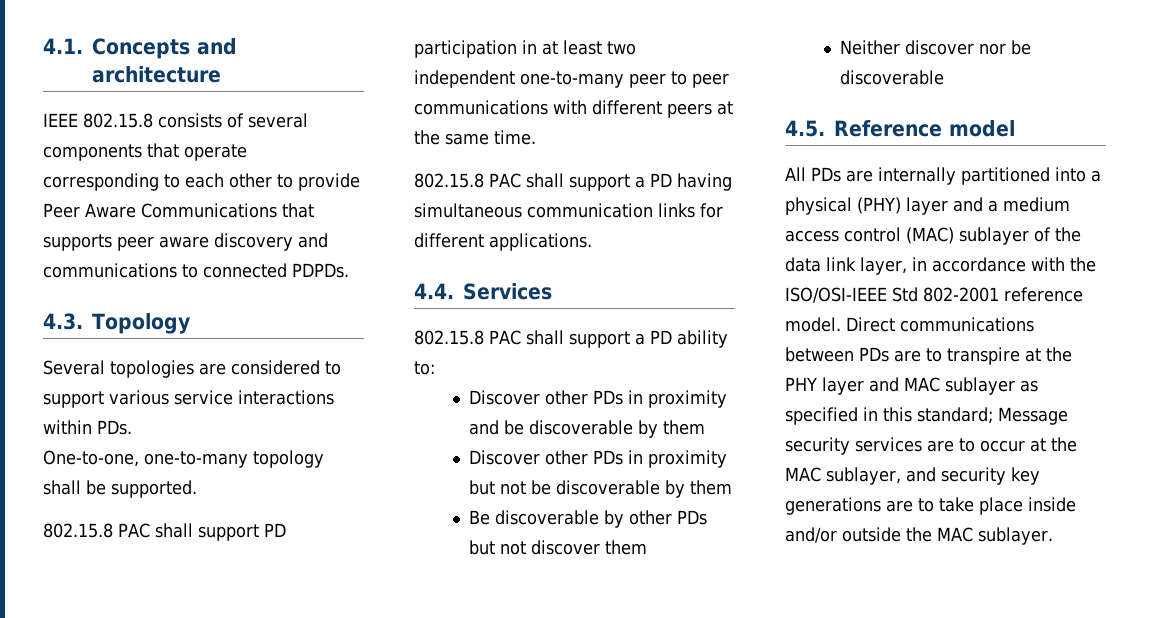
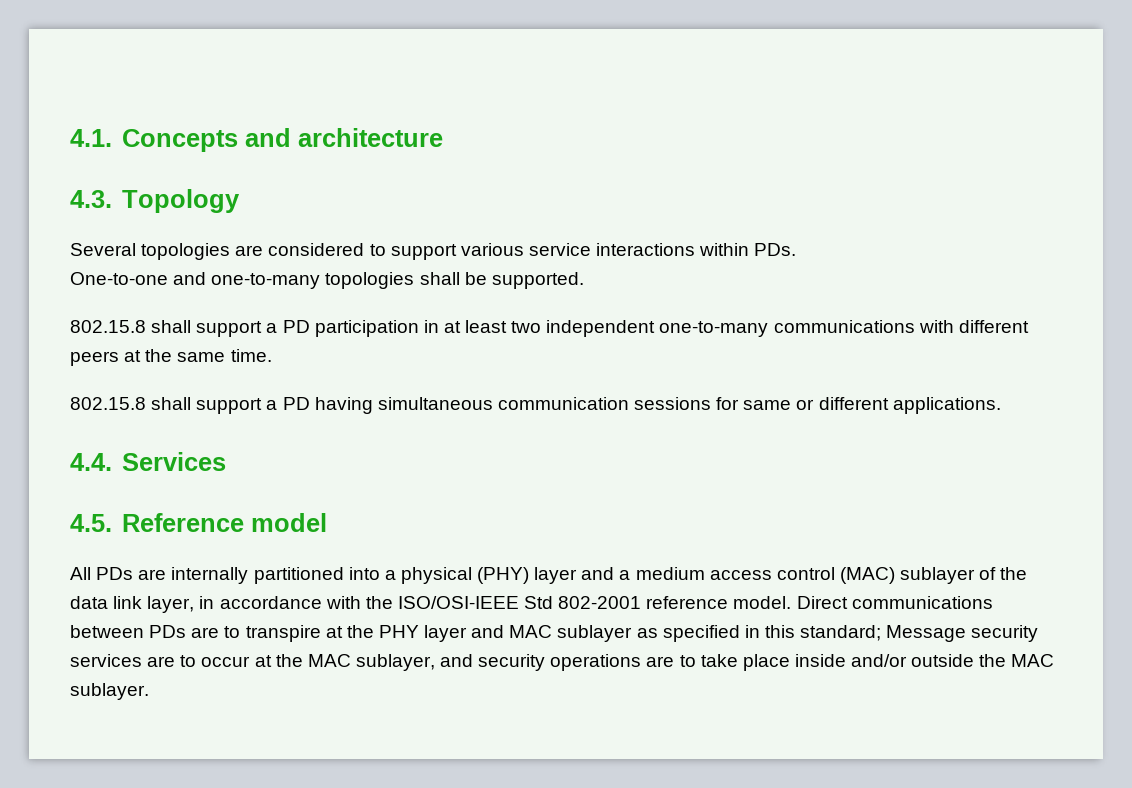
- IEEE 802.15.8 consists of several components that operate corresponding to each other to provide Peer Aware Communications that supports peer aware discovery and communications to connected PDPDs.
- One-to-one, one-to-many topology shall be supported.
+ One-to-one and one-to-many topologies shall be supported.
- 802.15.8 PAC shall support PD participation in at least two independent one-to-many peer to peer communications with different peers at the same time.
+ 802.15.8 shall support a PD participation in at least two independent one-to-many communications with different peers at the same time.
- 802.15.8 PAC shall support a PD having simultaneous communication links for different applications.
+ 802.15.8 shall support a PD having simultaneous communication sessions for same or different applications.
- 802.15.8 PAC shall support a PD ability to:
- Discover other PDs in proximity and be discoverable by them
- Discover other PDs in proximity but not be discoverable by them
- Be discoverable by other PDs but not discover them
- Neither discover nor be discoverable
- Direct communications between PDs are to transpire at the PHY layer and MAC sublayer as specified in this standard; Message security services are to occur at the MAC sublayer, and security key generations are to take place inside and/or outside the MAC sublayer.
+ Direct communications between PDs are to transpire at the PHY layer and MAC sublayer as specified in this standard; Message security services are to occur at the MAC sublayer, and security operations are to take place inside and/or outside the MAC sublayer.

